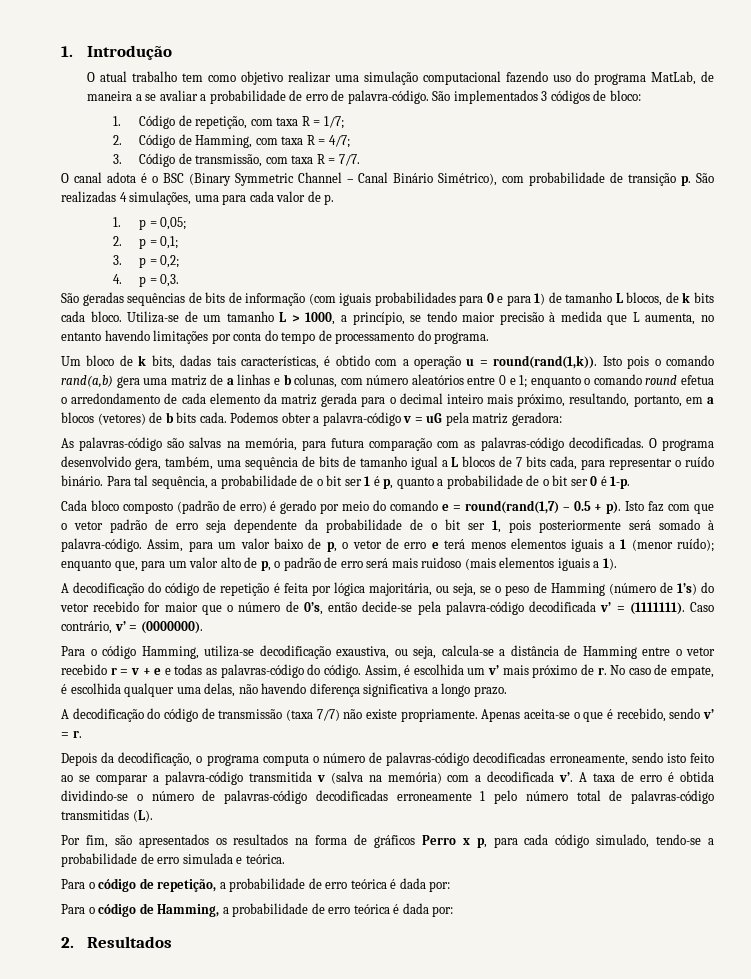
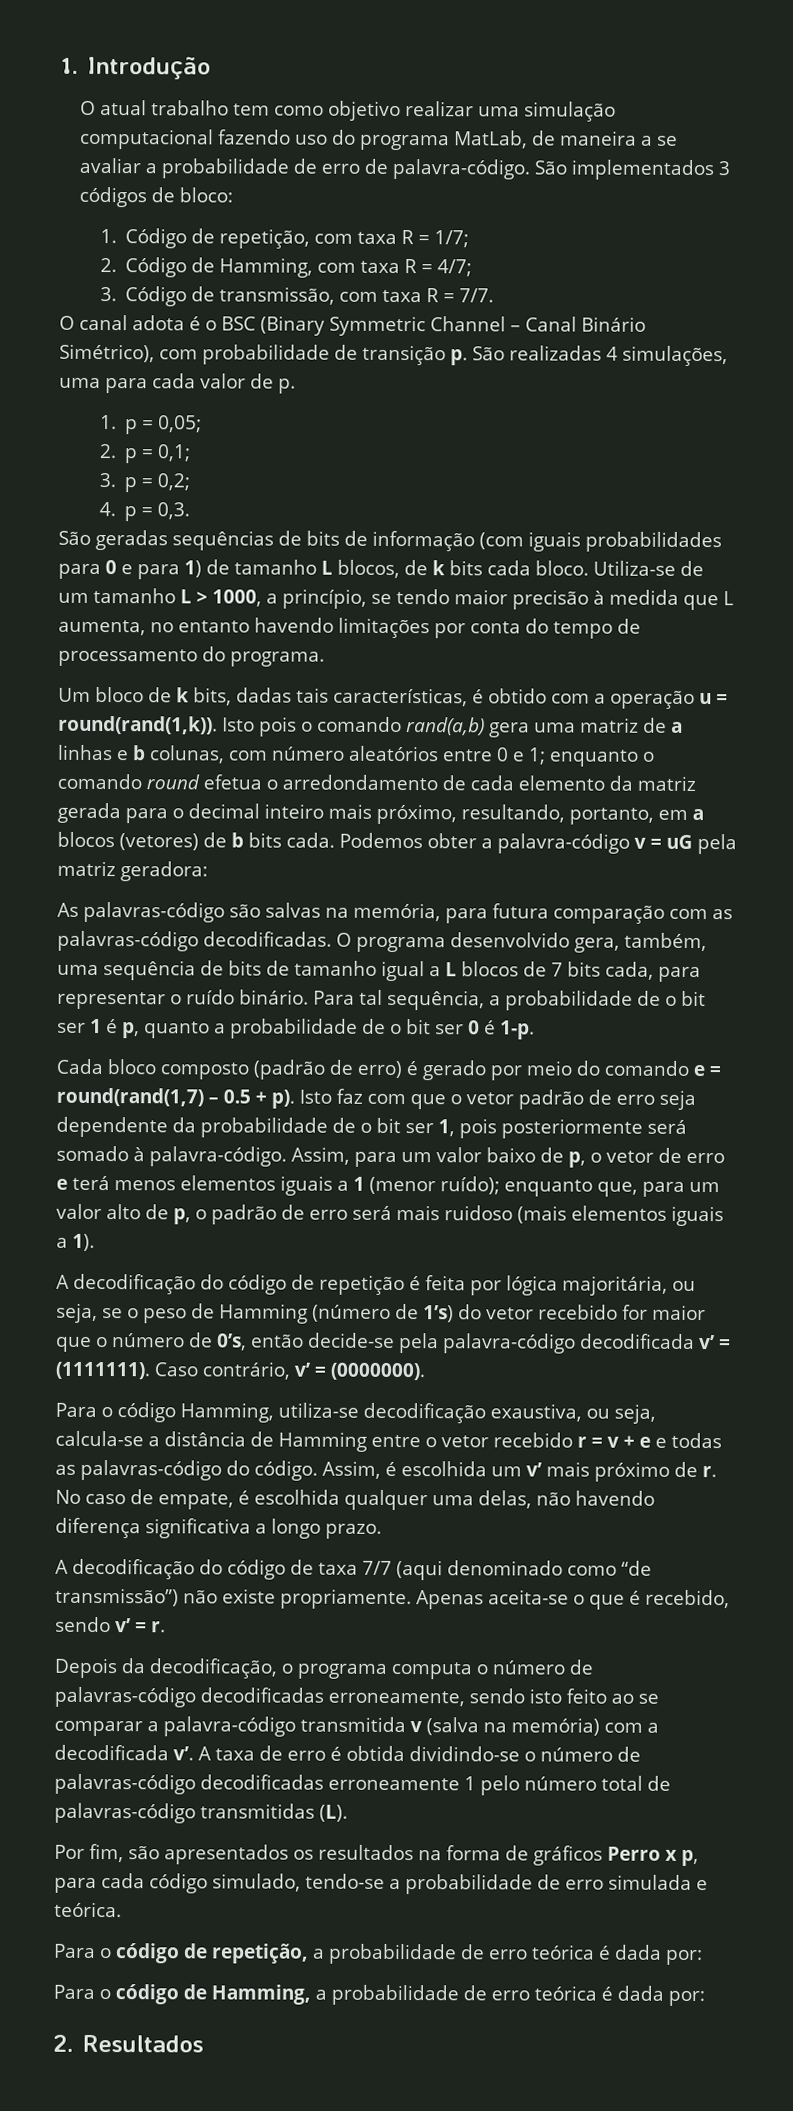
- A decodificação do código de transmissão (taxa 7/7) não existe propriamente.
+ A decodificação do código de taxa 7/7 (aqui denominado como “de transmissão”) não existe propriamente.

